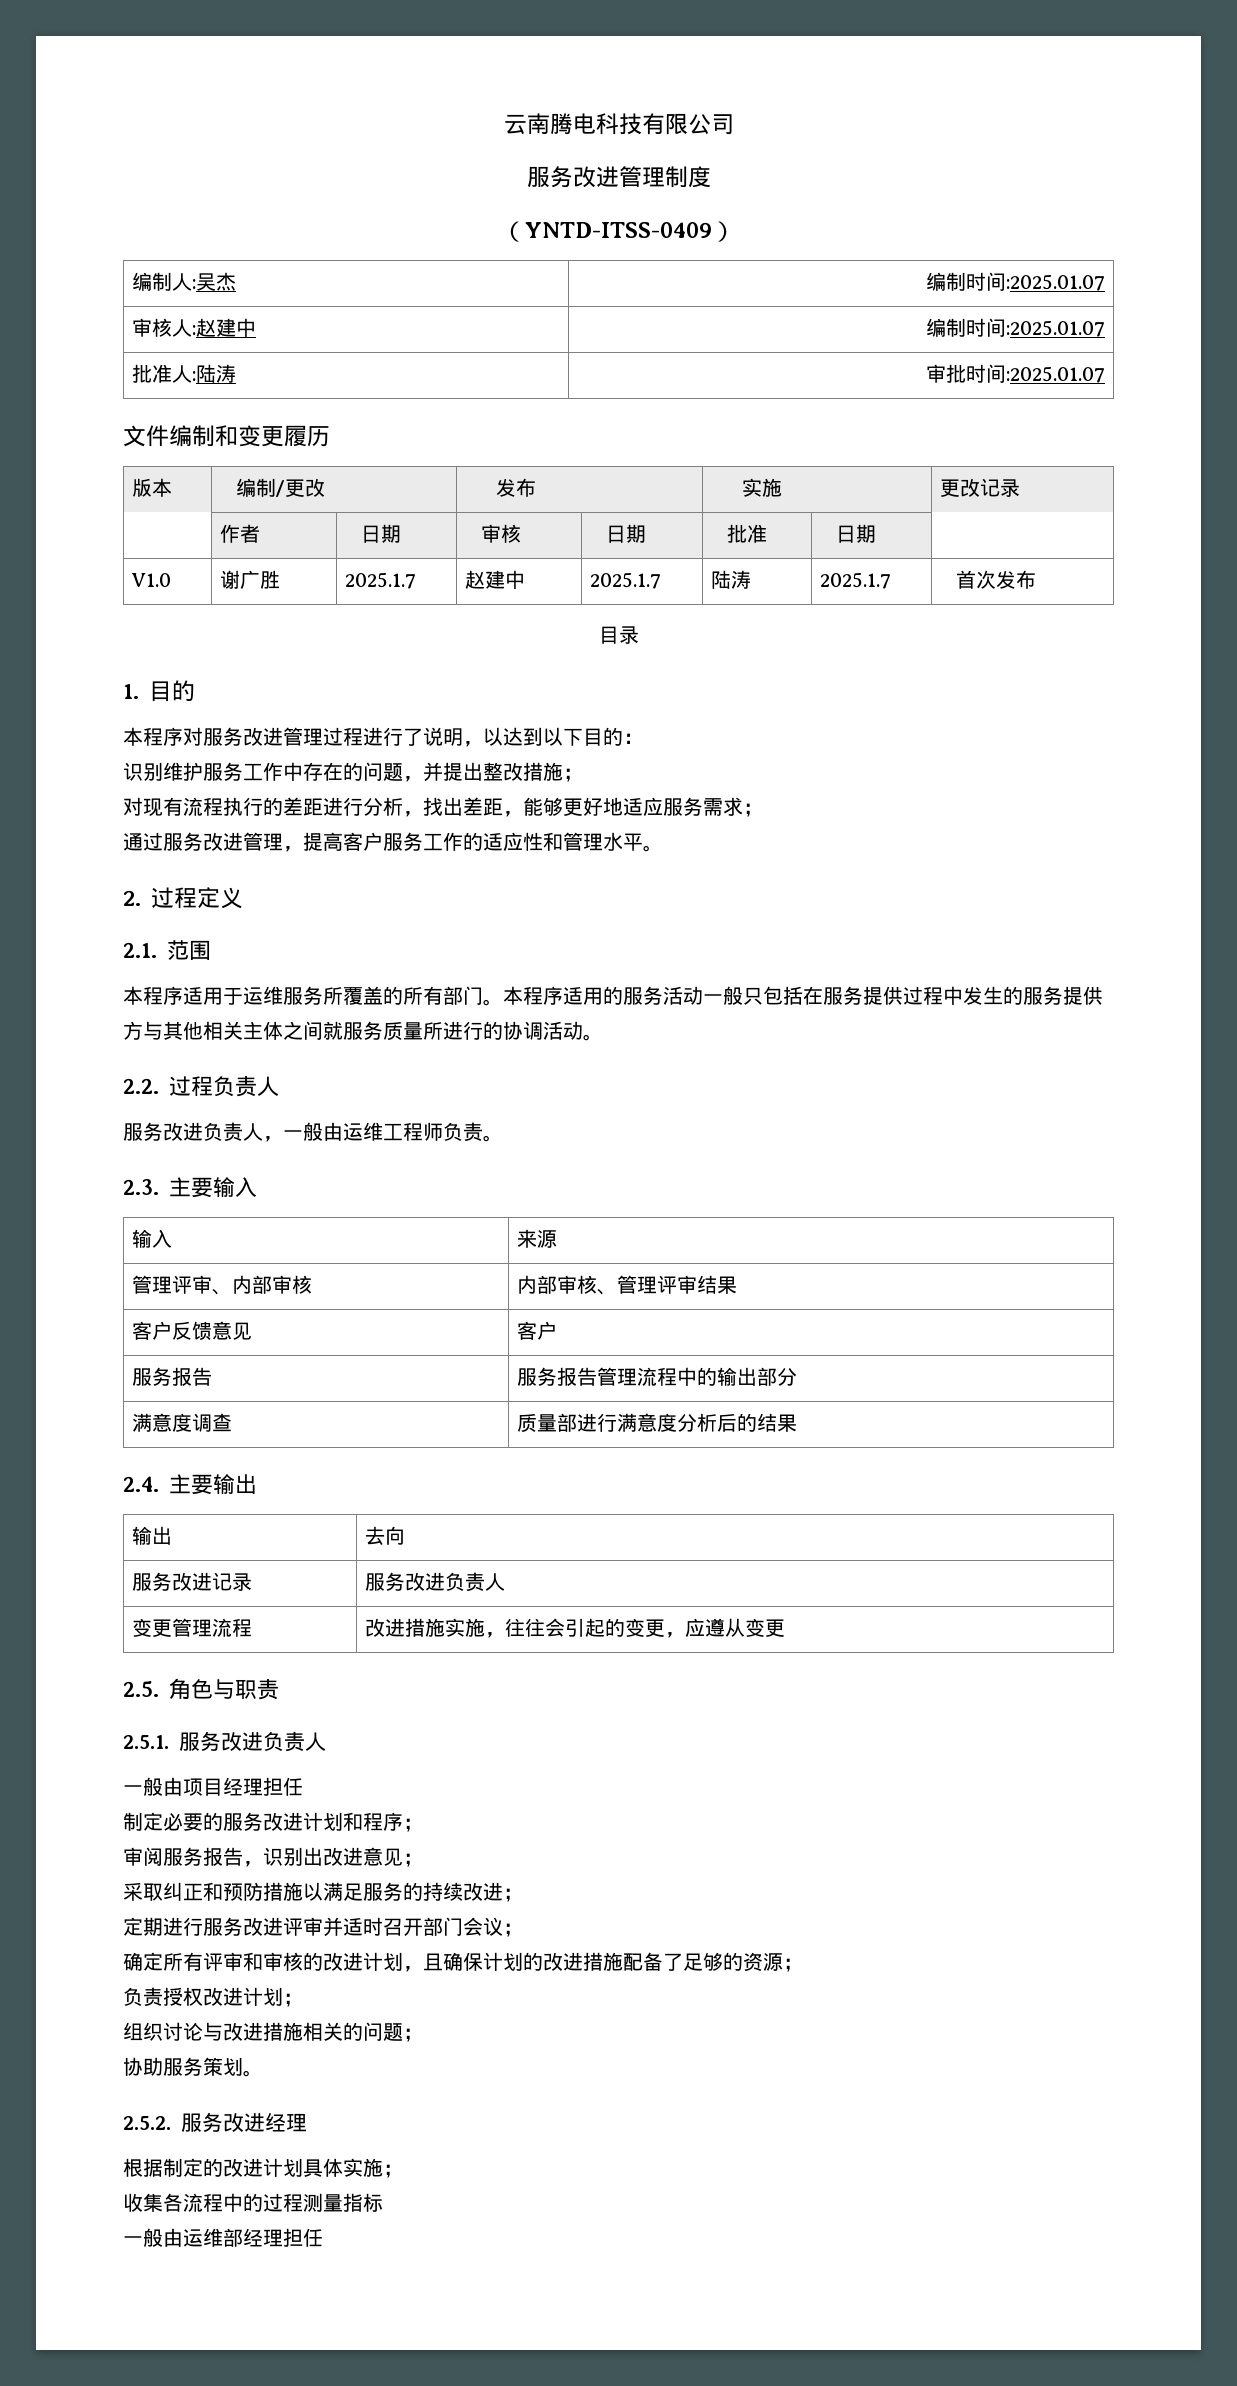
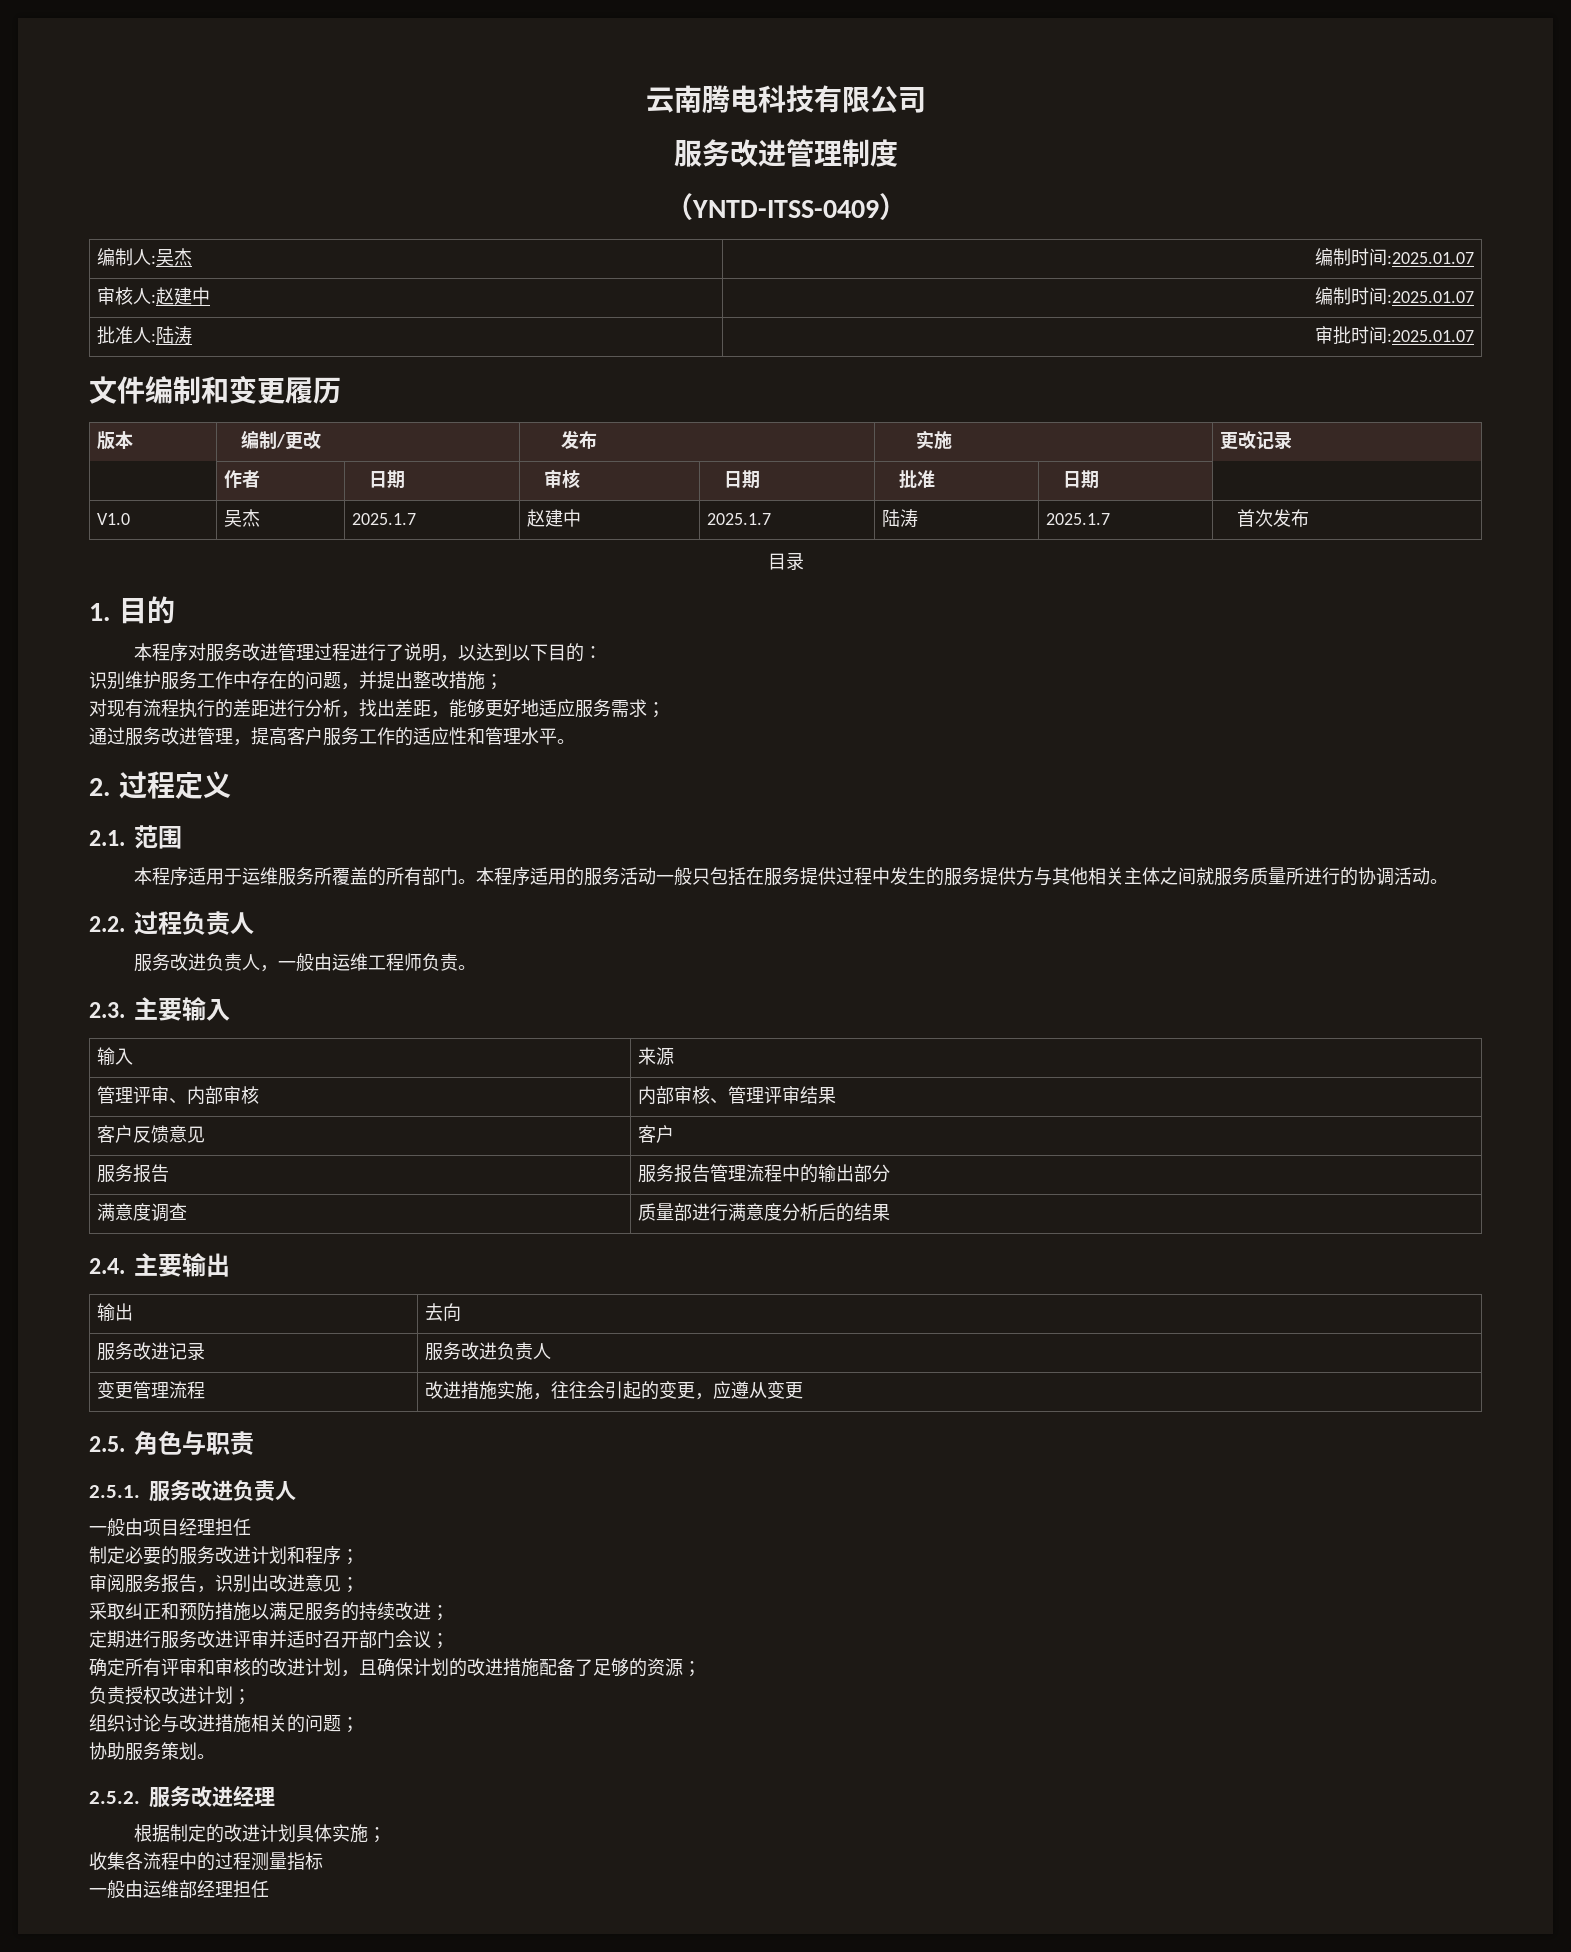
- V1.0 | 谢广胜 | 2025.1.7 | 赵建中 | 2025.1.7 | 陆涛 | 2025.1.7 | 首次发布
+ V1.0 | 吴杰 | 2025.1.7 | 赵建中 | 2025.1.7 | 陆涛 | 2025.1.7 | 首次发布

